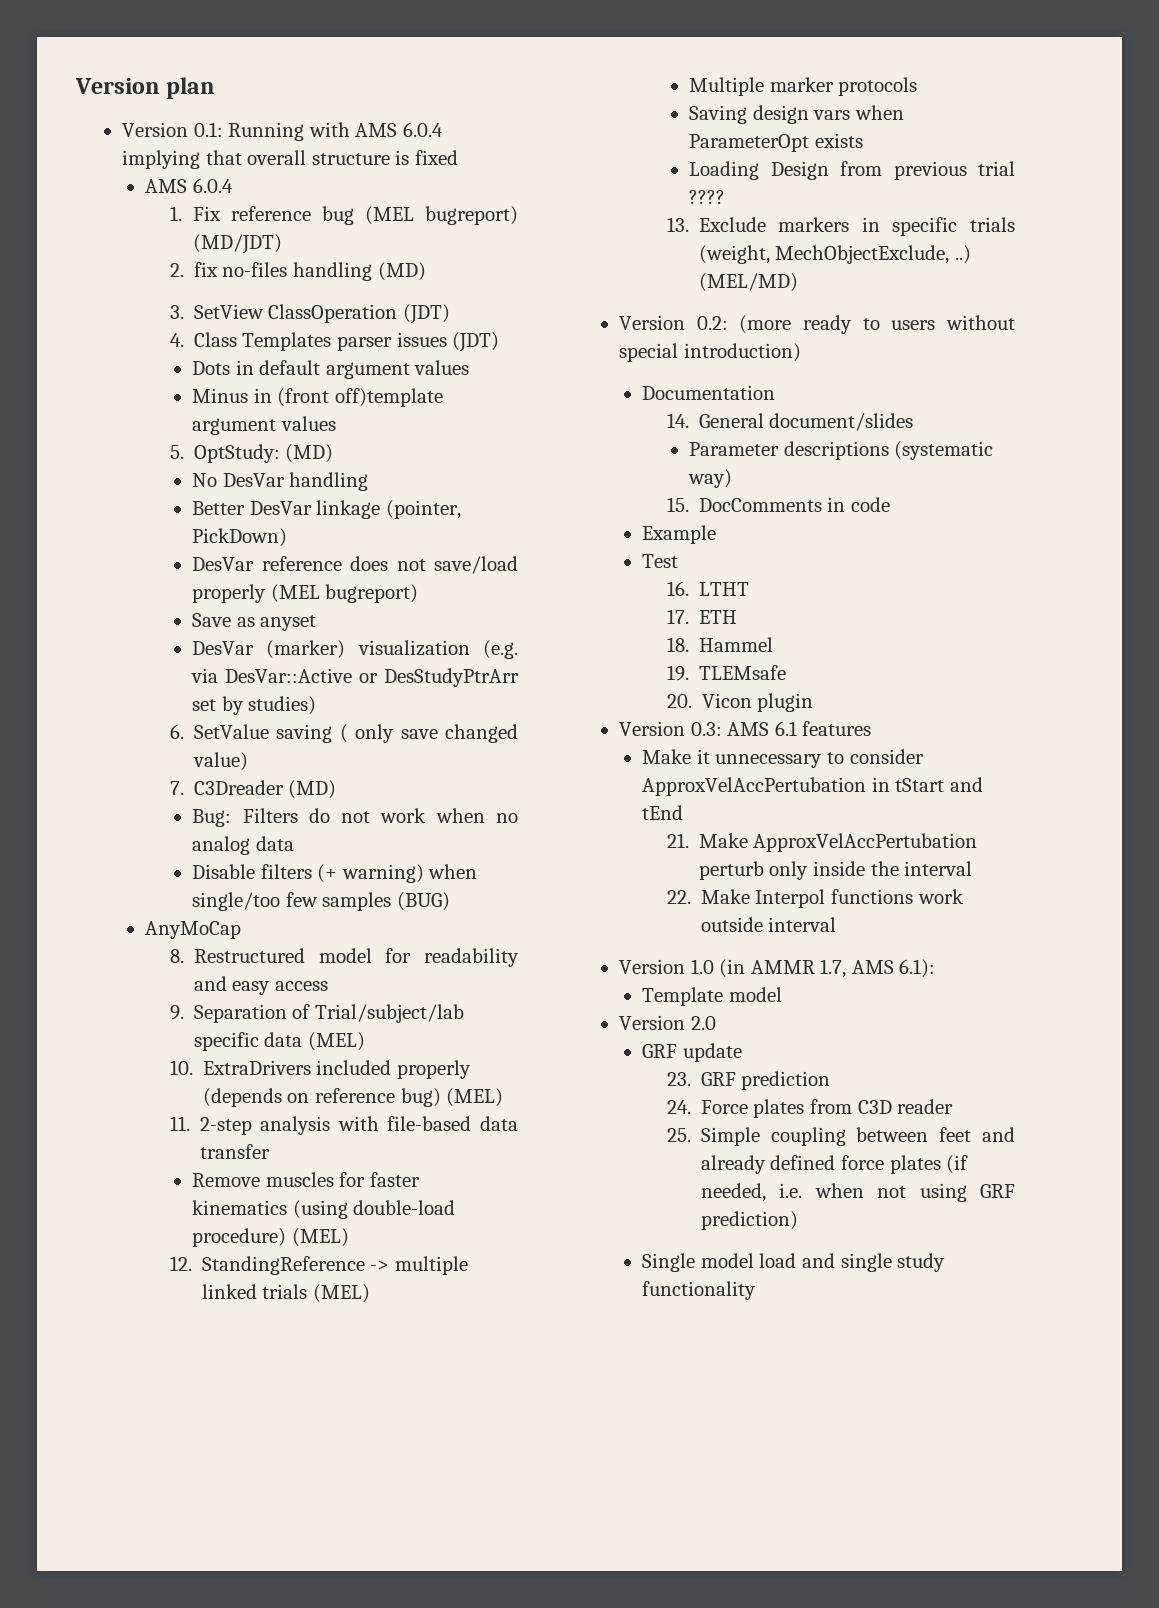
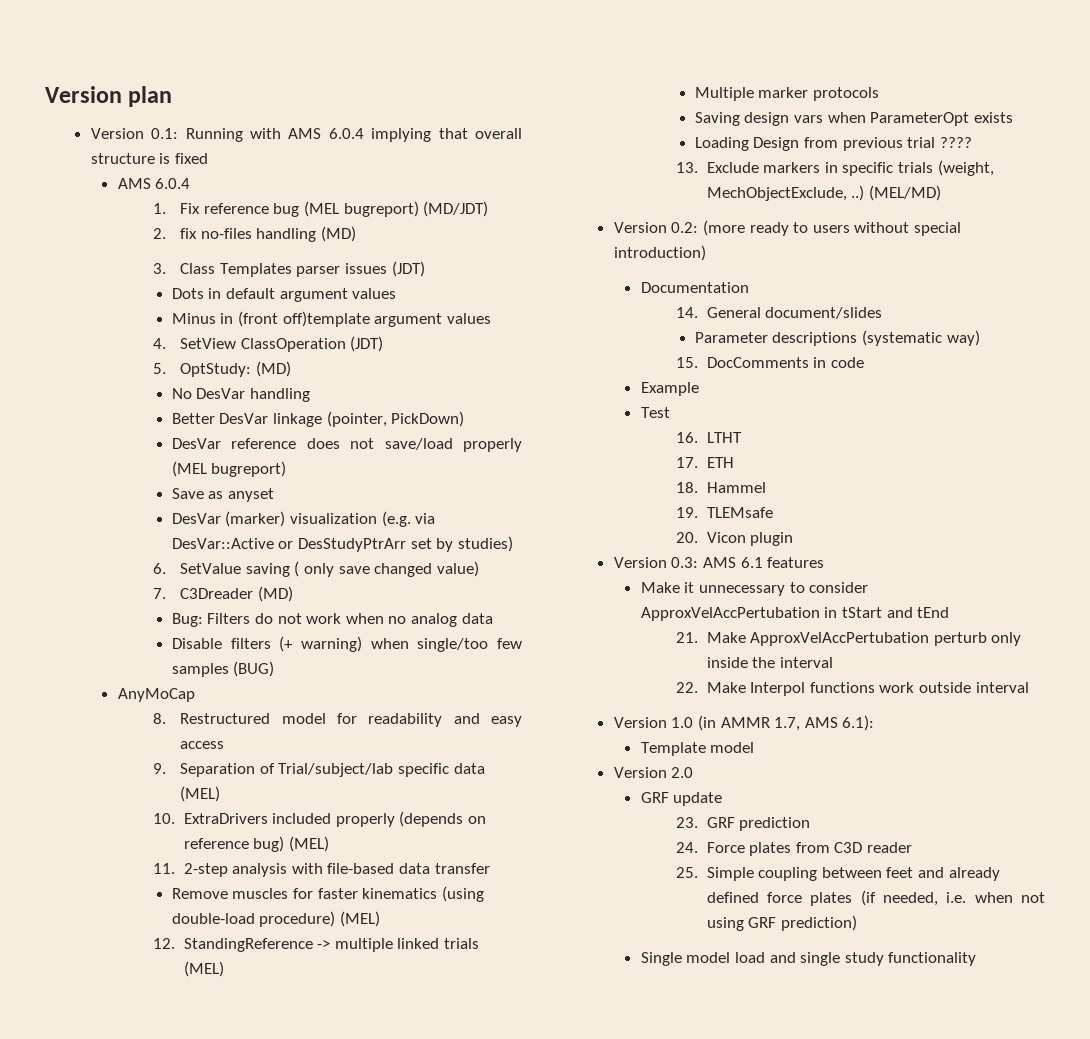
- 3. SetView ClassOperation (JDT)
- 4. Class Templates parser issues (JDT)
+ 3. Class Templates parser issues (JDT)
+ 4. SetView ClassOperation (JDT)

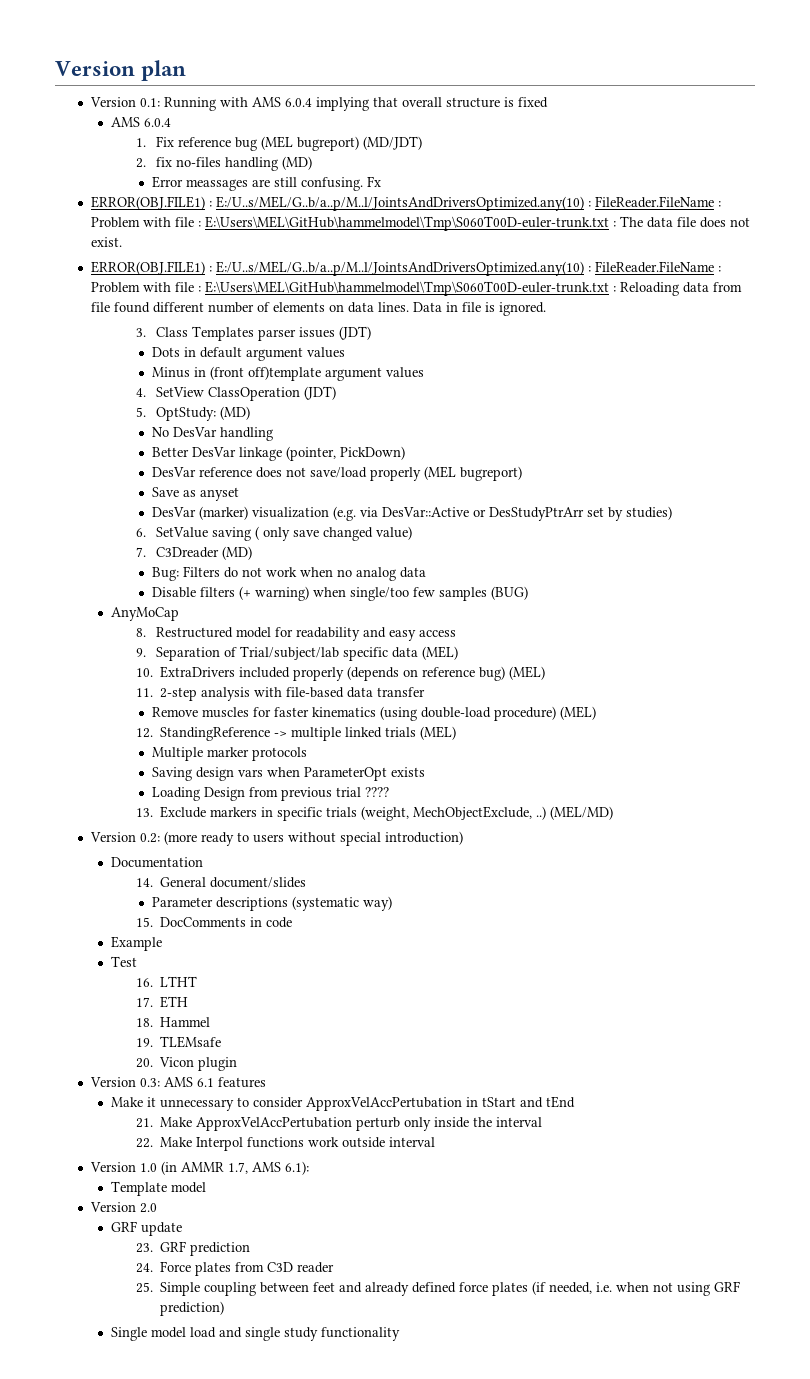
+ Error meassages are still confusing. Fx
+ ERROR(OBJ.FILE1) : E:/U..s/MEL/G..b/a..p/M..l/JointsAndDriversOptimized.any(10) : FileReader.FileName : Problem with file : E:\Users\MEL\GitHub\hammelmodel\Tmp\S060T00D-euler-trunk.txt : The data file does not exist.
+ ERROR(OBJ.FILE1) : E:/U..s/MEL/G..b/a..p/M..l/JointsAndDriversOptimized.any(10) : FileReader.FileName : Problem with file : E:\Users\MEL\GitHub\hammelmodel\Tmp\S060T00D-euler-trunk.txt : Reloading data from file found different number of elements on data lines. Data in file is ignored.

